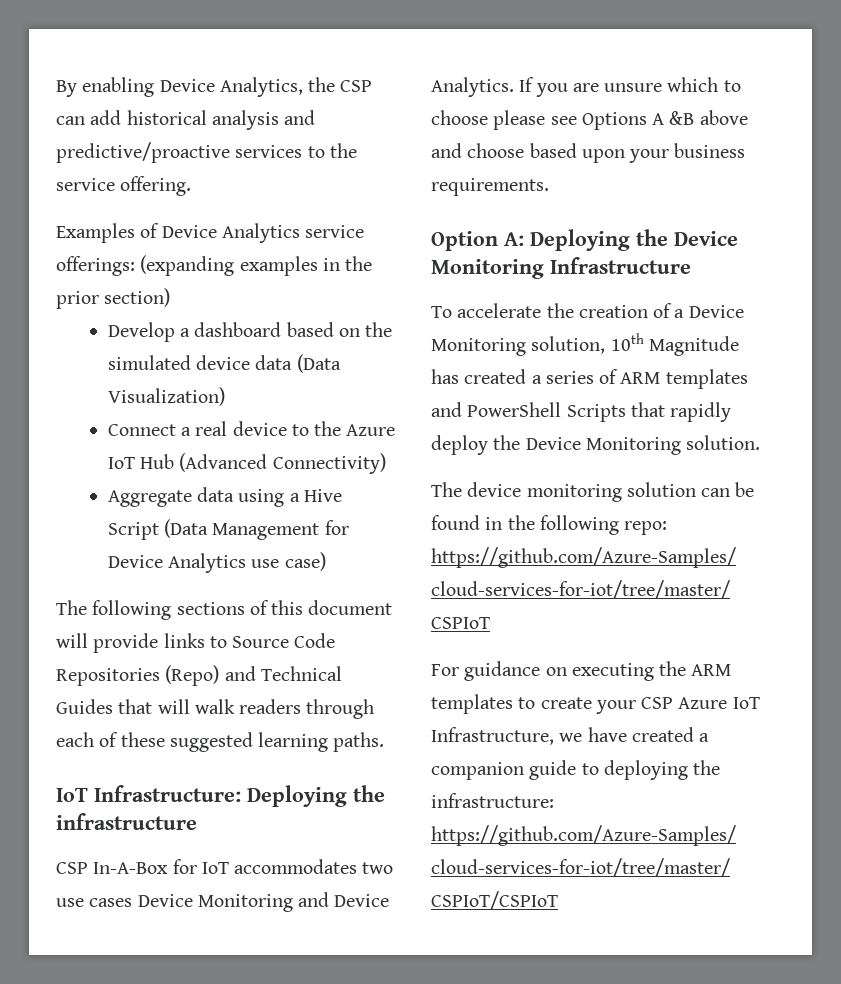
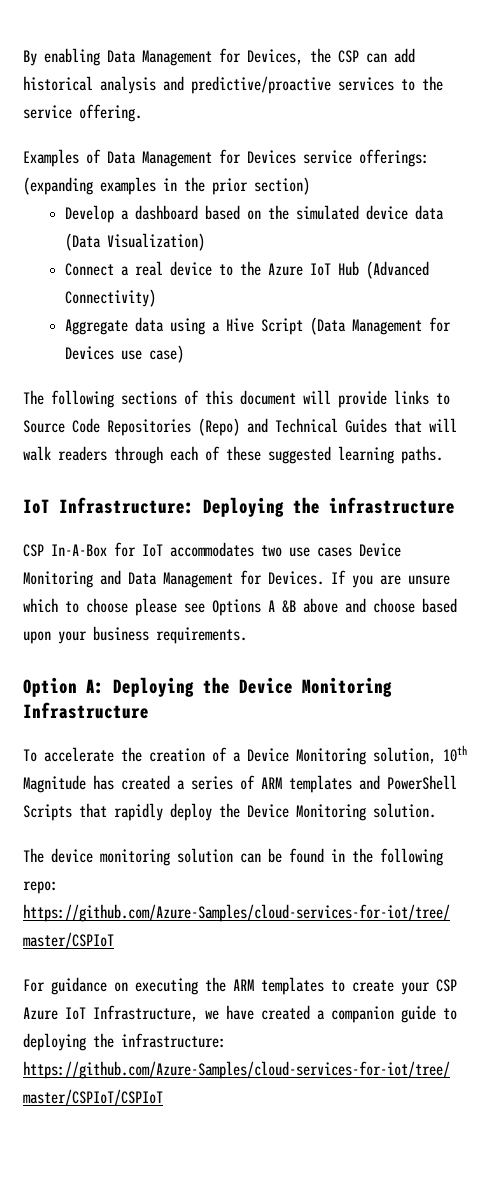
- By enabling Device Analytics, the CSP can add historical analysis and predictive/proactive services to the service offering.
+ By enabling Data Management for Devices, the CSP can add historical analysis and predictive/proactive services to the service offering.
- Examples of Device Analytics service offerings: (expanding examples in the prior section)
+ Examples of Data Management for Devices service offerings: (expanding examples in the prior section)
- Aggregate data using a Hive Script (Data Management for Device Analytics use case)
+ Aggregate data using a Hive Script (Data Management for Devices use case)
- CSP In-A-Box for IoT accommodates two use cases Device Monitoring and Device Analytics.
+ CSP In-A-Box for IoT accommodates two use cases Device Monitoring and Data Management for Devices.

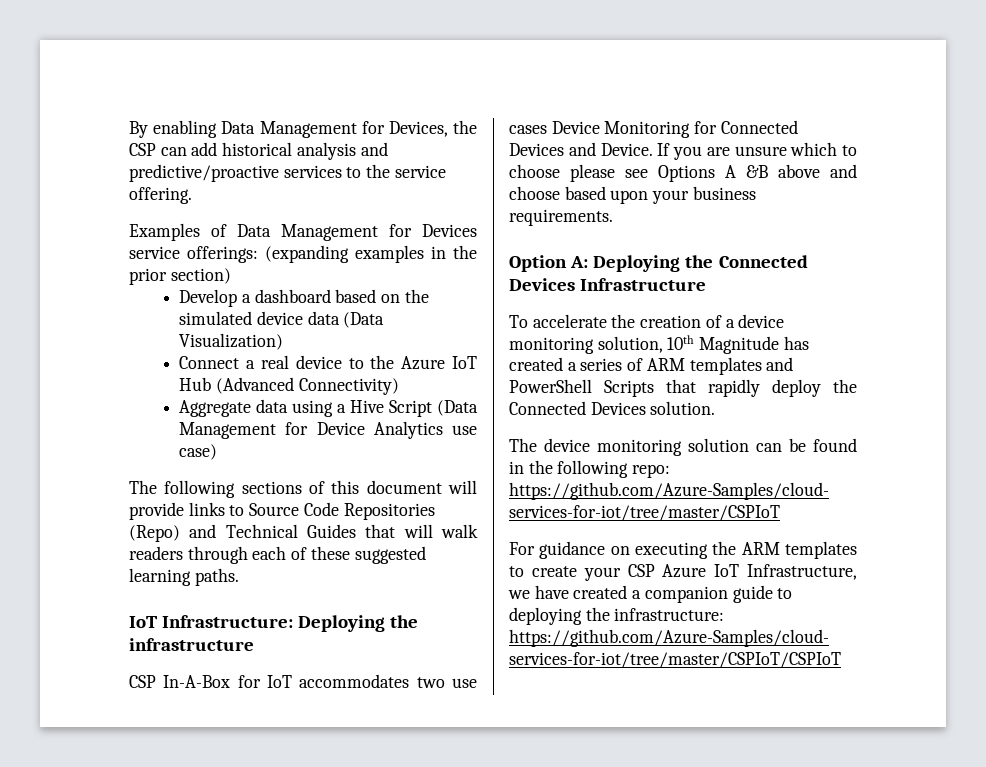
- Aggregate data using a Hive Script (Data Management for Devices use case)
+ Aggregate data using a Hive Script (Data Management for Device Analytics use case)
- CSP In-A-Box for IoT accommodates two use cases Device Monitoring and Data Management for Devices.
+ CSP In-A-Box for IoT accommodates two use cases Device Monitoring for Connected Devices and Device.
- Option A: Deploying the Device Monitoring Infrastructure
+ Option A: Deploying the Connected Devices Infrastructure
- To accelerate the creation of a Device Monitoring solution, 10th Magnitude has created a series of ARM templates and PowerShell Scripts that rapidly deploy the Device Monitoring solution.
+ To accelerate the creation of a device monitoring solution, 10th Magnitude has created a series of ARM templates and PowerShell Scripts that rapidly deploy the Connected Devices solution.

